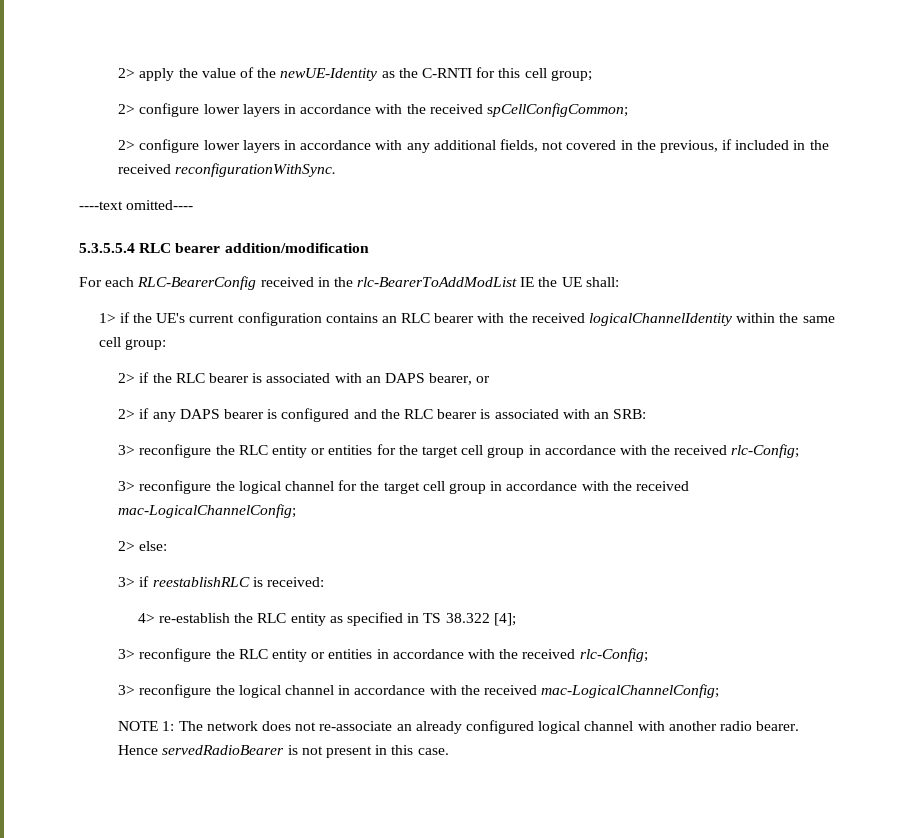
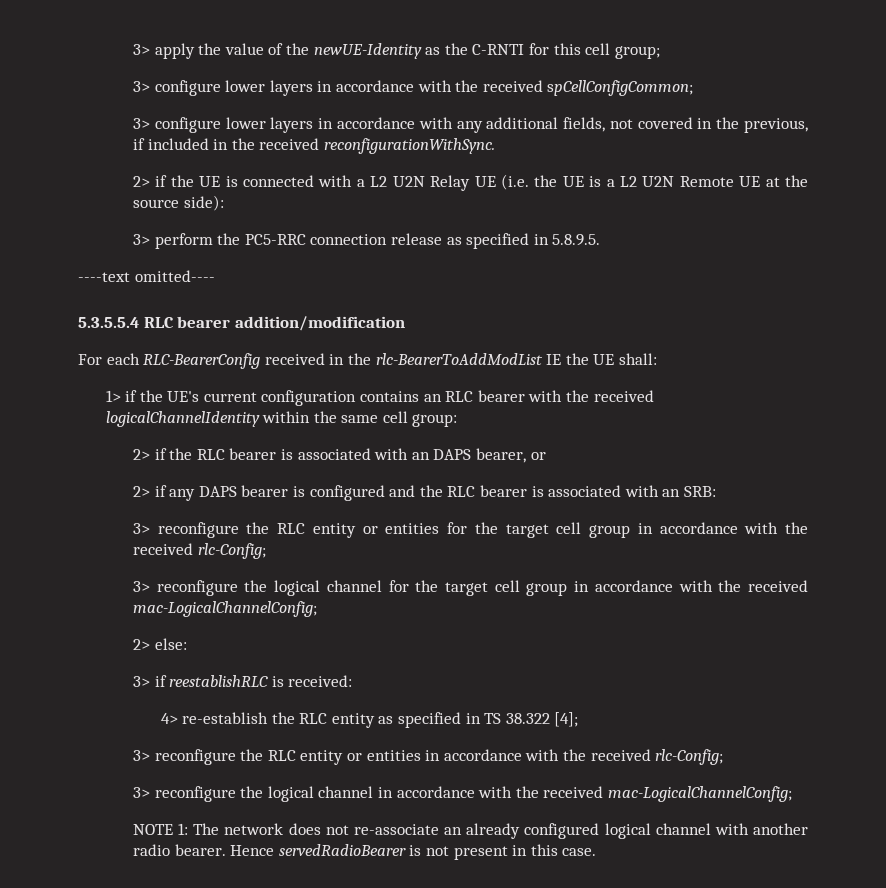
- 2> apply the value of the newUE-Identity as the C-RNTI for this cell group;
+ 3> apply the value of the newUE-Identity as the C-RNTI for this cell group;
- 2> configure lower layers in accordance with the received spCellConfigCommon;
+ 3> configure lower layers in accordance with the received spCellConfigCommon;
- 2> configure lower layers in accordance with any additional fields, not covered in the previous, if included in the received reconfigurationWithSync.
+ 3> configure lower layers in accordance with any additional fields, not covered in the previous, if included in the received reconfigurationWithSync.
+ 2> if the UE is connected with a L2 U2N Relay UE (i.e. the UE is a L2 U2N Remote UE at the source side):
+ 3> perform the PC5-RRC connection release as specified in 5.8.9.5.

